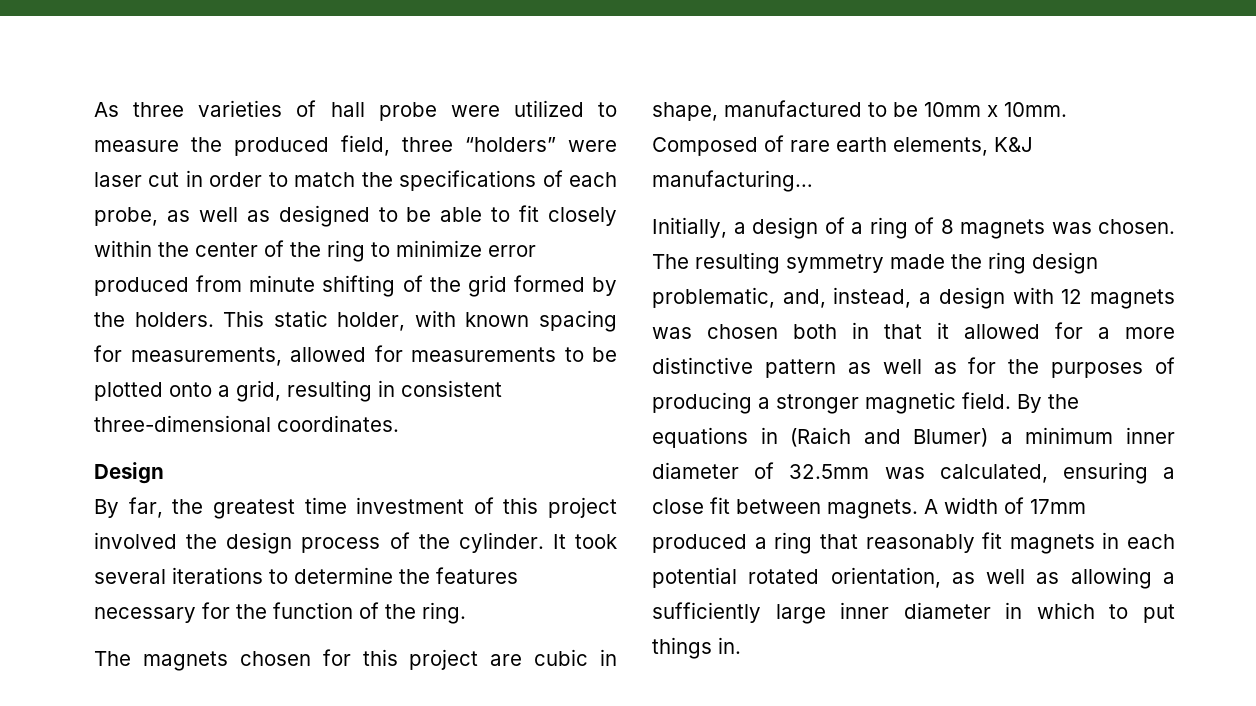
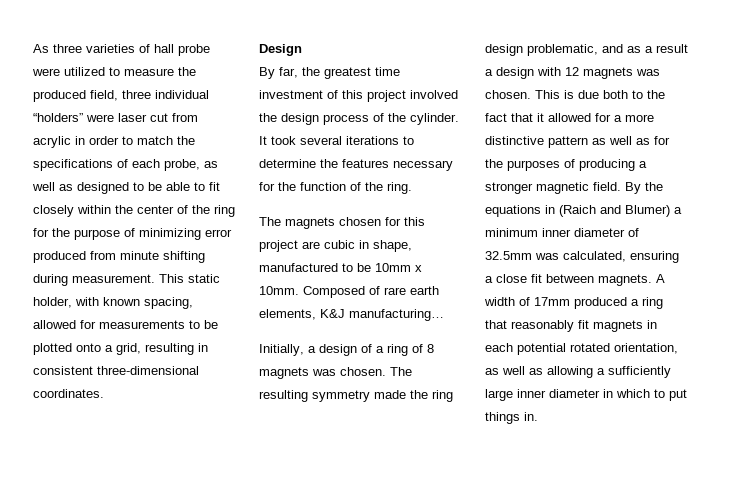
- As three varieties of hall probe were utilized to measure the produced field, three “holders” were laser cut in order to match the specifications of each probe, as well as designed to be able to fit closely within the center of the ring to minimize error produced from minute shifting of the grid formed by the holders.
+ As three varieties of hall probe were utilized to measure the produced field, three individual “holders” were laser cut from acrylic in order to match the specifications of each probe, as well as designed to be able to fit closely within the center of the ring for the purpose of minimizing error produced from minute shifting during measurement.
- This static holder, with known spacing for measurements, allowed for measurements to be plotted onto a grid, resulting in consistent three-dimensional coordinates.
+ This static holder, with known spacing, allowed for measurements to be plotted onto a grid, resulting in consistent three-dimensional coordinates.
- The resulting symmetry made the ring design problematic, and, instead, a design with 12 magnets was chosen both in that it allowed for a more distinctive pattern as well as for the purposes of producing a stronger magnetic field.
+ The resulting symmetry made the ring design problematic, and as a result a design with 12 magnets was chosen. This is due both to the fact that it allowed for a more distinctive pattern as well as for the purposes of producing a stronger magnetic field.

